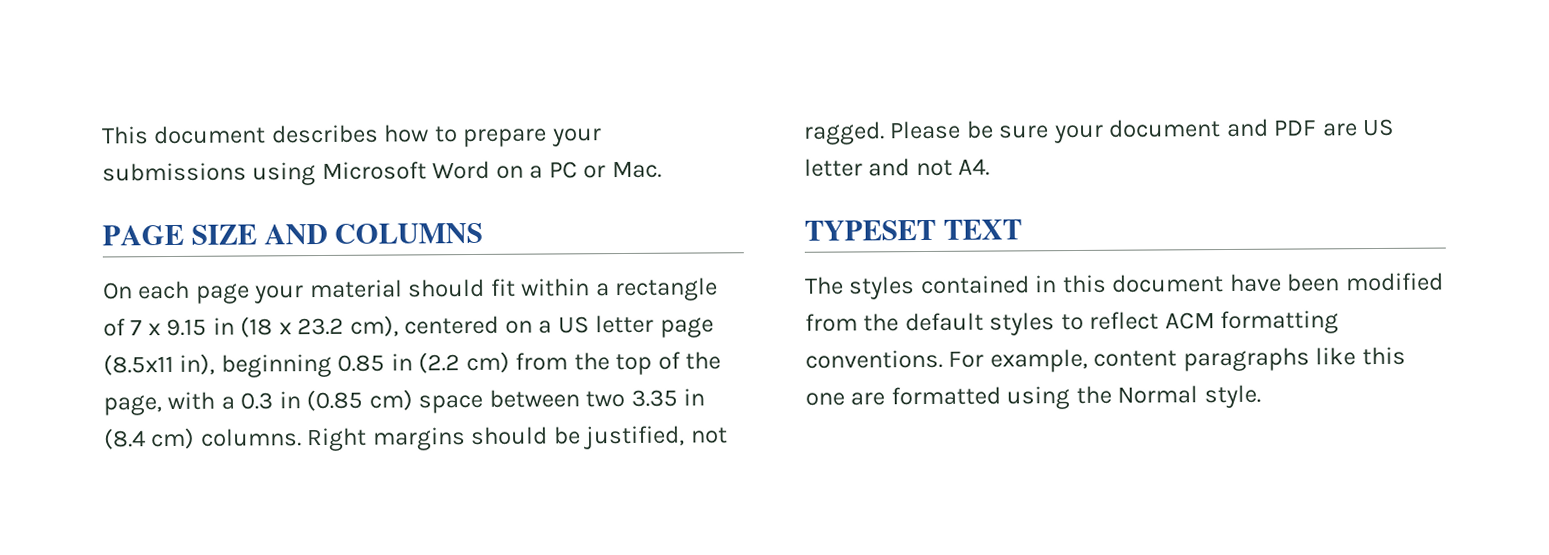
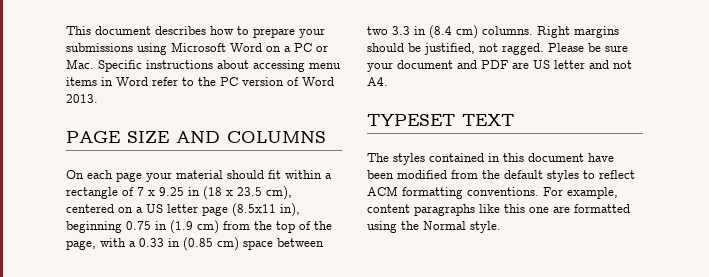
- This document describes how to prepare your submissions using Microsoft Word on a PC or Mac.
+ This document describes how to prepare your submissions using Microsoft Word on a PC or Mac. Specific instructions about accessing menu items in Word refer to the PC version of Word 2013.
- On each page your material should fit within a rectangle of 7 x 9.15 in (18 x 23.2 cm), centered on a US letter page (8.5x11 in), beginning 0.85 in (2.2 cm) from the top of the page, with a 0.3 in (0.85 cm) space between two 3.35 in (8.4 cm) columns.
+ On each page your material should fit within a rectangle of 7 x 9.25 in (18 x 23.5 cm), centered on a US letter page (8.5x11 in), beginning 0.75 in (1.9 cm) from the top of the page, with a 0.33 in (0.85 cm) space between two 3.3 in (8.4 cm) columns.

